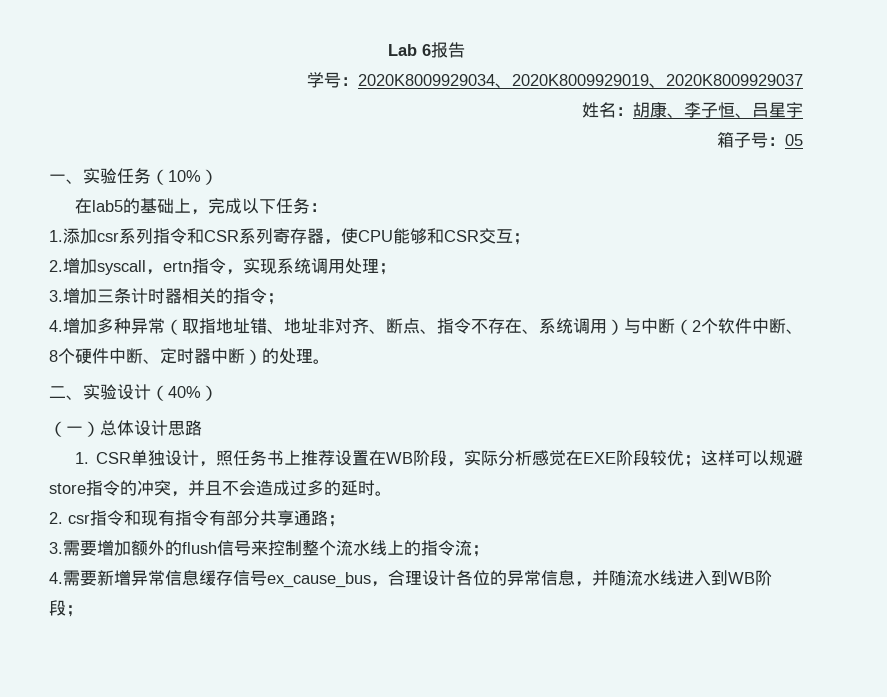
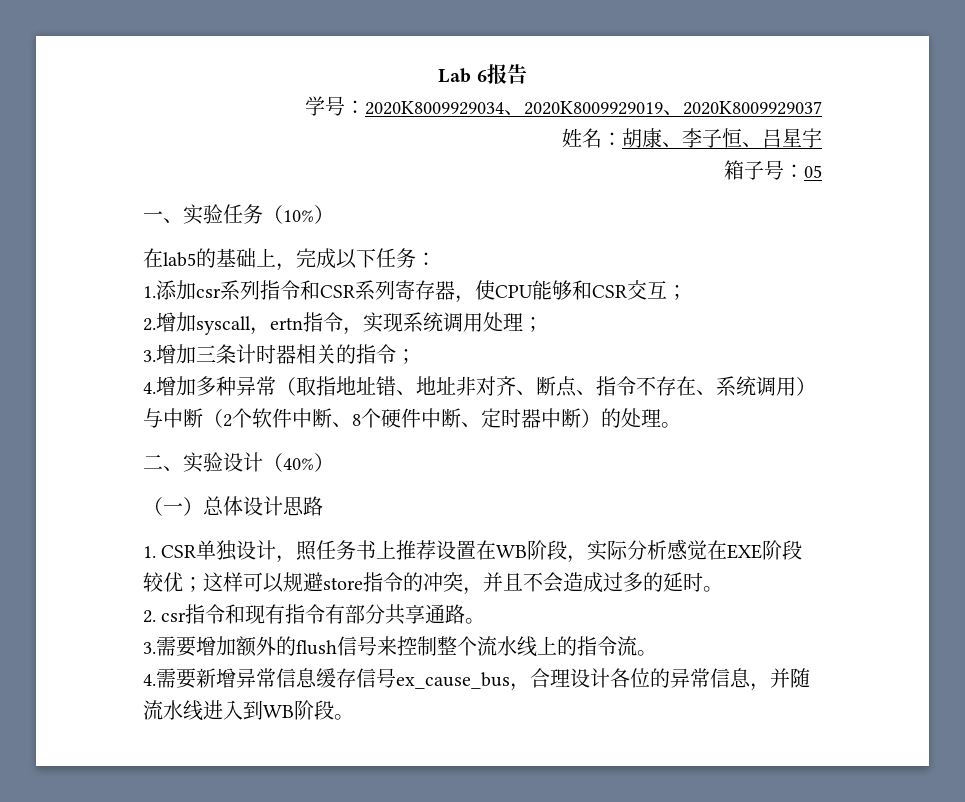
- 2. csr指令和现有指令有部分共享通路；
+ 2. csr指令和现有指令有部分共享通路。
- 3.需要增加额外的flush信号来控制整个流水线上的指令流；
+ 3.需要增加额外的flush信号来控制整个流水线上的指令流。
- 4.需要新增异常信息缓存信号ex_cause_bus，合理设计各位的异常信息，并随流水线进入到WB阶段；
+ 4.需要新增异常信息缓存信号ex_cause_bus，合理设计各位的异常信息，并随流水线进入到WB阶段。

